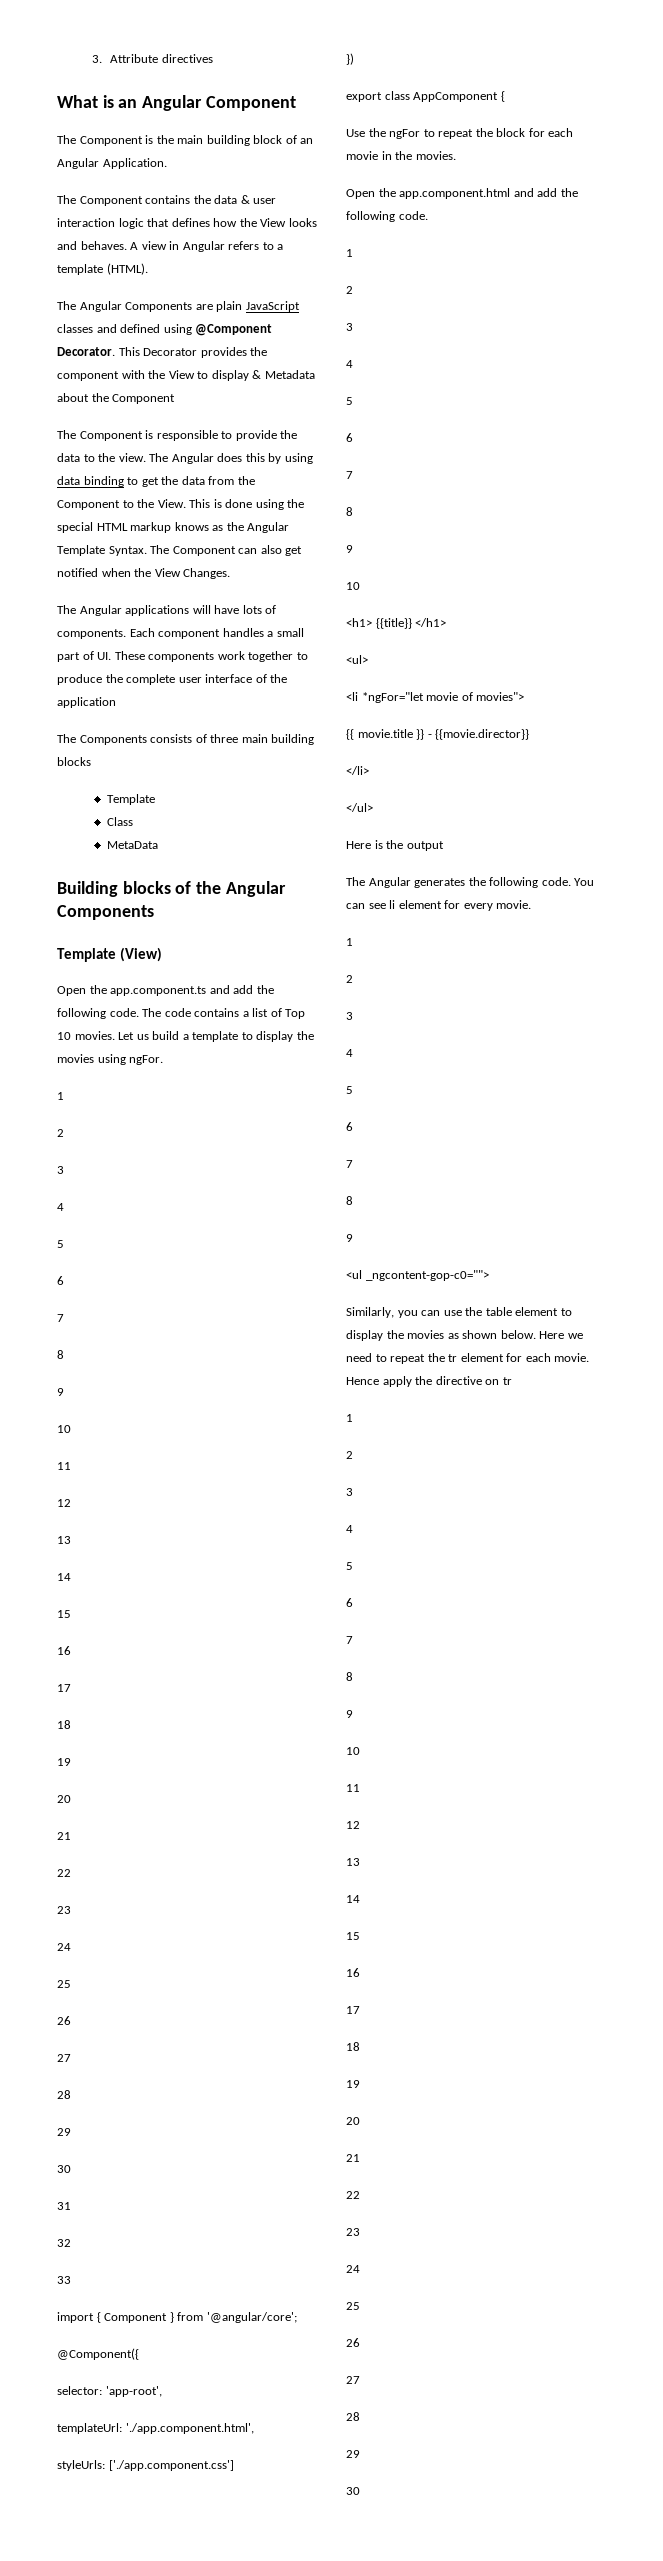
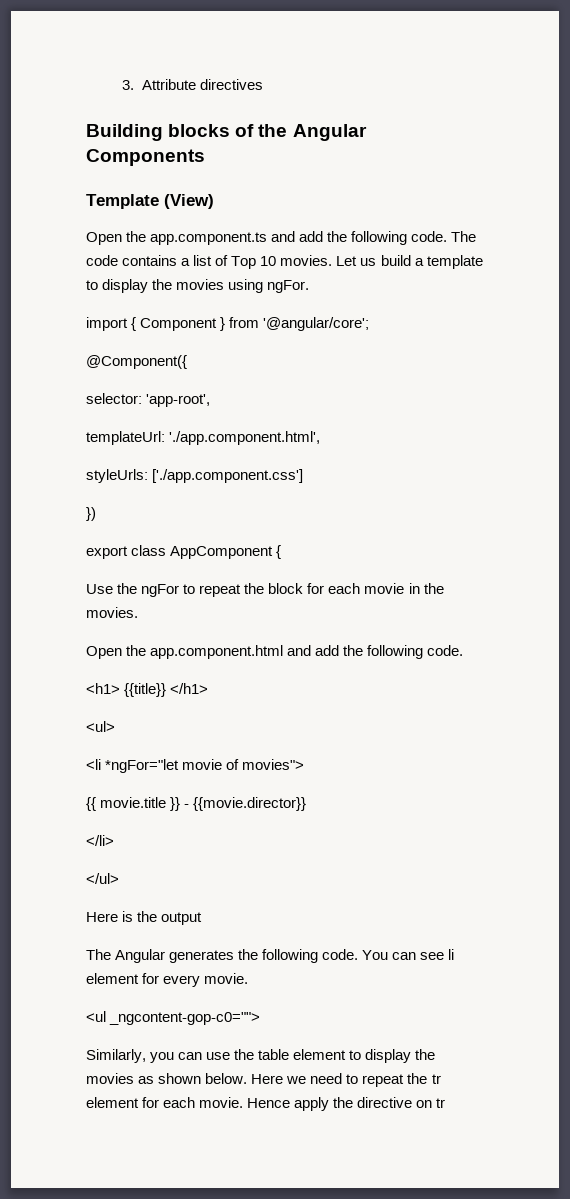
- What is an Angular Component
- The Component is the main building block of an Angular Application.
- The Component contains the data & user interaction logic that defines how the View looks and behaves. A view in Angular refers to a template (HTML).
- The Angular Components are plain JavaScript classes and defined using @Component Decorator. This Decorator provides the component with the View to display & Metadata about the Component
- The Component is responsible to provide the data to the view. The Angular does this by using data binding to get the data from the Component to the View. This is done using the special HTML markup knows as the Angular Template Syntax. The Component can also get notified when the View Changes.
- The Angular applications will have lots of components. Each component handles a small part of UI. These components work together to produce the complete user interface of the application
- The Components consists of three main building blocks
- Template
- Class
- MetaData
  Let us build a template to display the movies using ngFor.
- 1
- 2
- 3
- 4
- 5
- 6
- 7
- 8
- 9
- 10
- 11
- 12
- 13
- 14
- 15
- 16
- 17
- 18
- 19
- 20
- 21
- 22
- 23
- 24
- 25
- 26
- 27
- 28
- 29
- 30
- 31
- 32
- 33
  Open the app.component.html and add the following code.
- 1
- 2
- 3
- 4
- 5
- 6
- 7
- 8
- 9
- 10
  You can see li element for every movie.
- 1
- 2
- 3
- 4
- 5
- 6
- 7
- 8
- 9
  Hence apply the directive on tr
- 1
- 2
- 3
- 4
- 5
- 6
- 7
- 8
- 9
- 10
- 11
- 12
- 13
- 14
- 15
- 16
- 17
- 18
- 19
- 20
- 21
- 22
- 23
- 24
- 25
- 26
- 27
- 28
- 29
- 30

